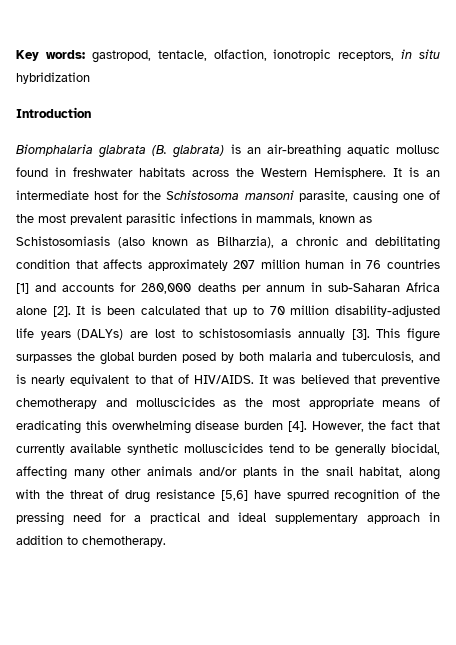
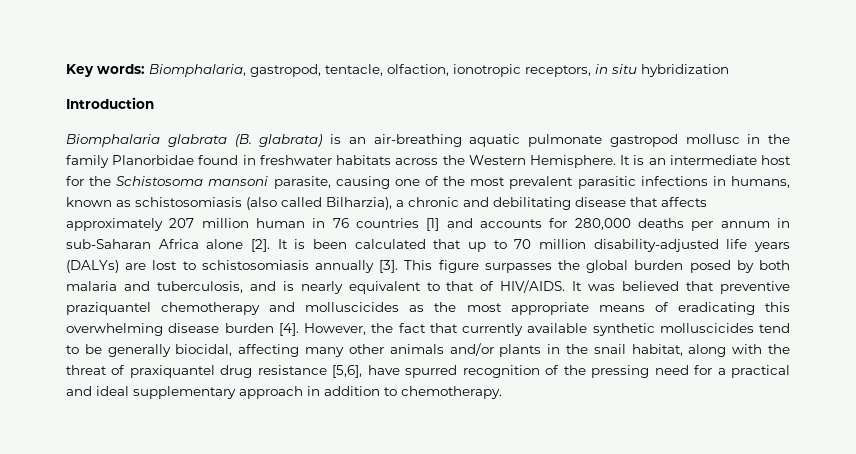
- Key words: gastropod, tentacle, olfaction, ionotropic receptors, in situ hybridization
+ Key words: Biomphalaria, gastropod, tentacle, olfaction, ionotropic receptors, in situ hybridization
- Biomphalaria glabrata (B. glabrata) is an air-breathing aquatic mollusc found in freshwater habitats across the Western Hemisphere.
+ Biomphalaria glabrata (B. glabrata) is an air-breathing aquatic pulmonate gastropod mollusc in the family Planorbidae found in freshwater habitats across the Western Hemisphere.
- It is an intermediate host for the Schistosoma mansoni parasite, causing one of the most prevalent parasitic infections in mammals, known as Schistosomiasis (also known as Bilharzia), a chronic and debilitating condition that affects approximately 207 million human in 76 countries [1] and accounts for 280,000 deaths per annum in sub-Saharan Africa alone [2].
+ It is an intermediate host for the Schistosoma mansoni parasite, causing one of the most prevalent parasitic infections in humans, known as schistosomiasis (also called Bilharzia), a chronic and debilitating disease that affects approximately 207 million human in 76 countries [1] and accounts for 280,000 deaths per annum in sub-Saharan Africa alone [2].
- It was believed that preventive chemotherapy and molluscicides as the most appropriate means of eradicating this overwhelming disease burden [4].
+ It was believed that preventive praziquantel chemotherapy and molluscicides as the most appropriate means of eradicating this overwhelming disease burden [4].
- However, the fact that currently available synthetic molluscicides tend to be generally biocidal, affecting many other animals and/or plants in the snail habitat, along with the threat of drug resistance [5,6] have spurred recognition of the pressing need for a practical and ideal supplementary approach in addition to chemotherapy.
+ However, the fact that currently available synthetic molluscicides tend to be generally biocidal, affecting many other animals and/or plants in the snail habitat, along with the threat of praxiquantel drug resistance [5,6], have spurred recognition of the pressing need for a practical and ideal supplementary approach in addition to chemotherapy.

